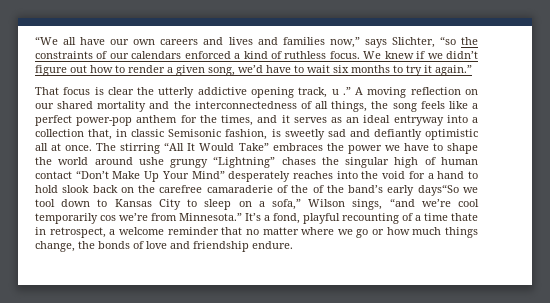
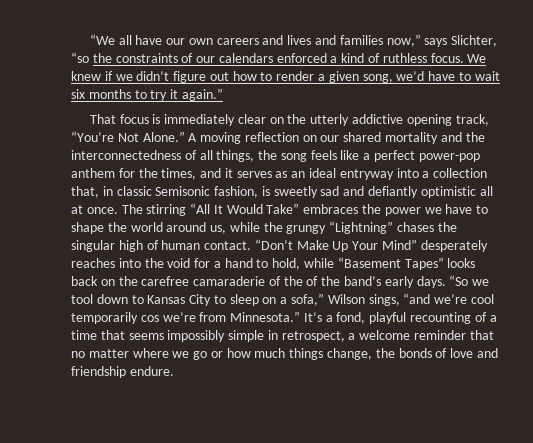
- That focus is clear the utterly addictive opening track, u .”
+ That focus is immediately clear on the utterly addictive opening track, “You’re Not Alone.”
- The stirring “All It Would Take” embraces the power we have to shape the world around ushe grungy “Lightning” chases the singular high of human contact “Don’t Make Up Your Mind” desperately reaches into the void for a hand to hold slook back on the carefree camaraderie of the of the band’s early days“So we tool down to Kansas City to sleep on a sofa,” Wilson sings, “and we’re cool temporarily cos we’re from Minnesota.”
+ The stirring “All It Would Take” embraces the power we have to shape the world around us, while the grungy “Lightning” chases the singular high of human contact. “Don’t Make Up Your Mind” desperately reaches into the void for a hand to hold, while “Basement Tapes” looks back on the carefree camaraderie of the of the band’s early days. “So we tool down to Kansas City to sleep on a sofa,” Wilson sings, “and we’re cool temporarily cos we’re from Minnesota.”
- It’s a fond, playful recounting of a time thate in retrospect, a welcome reminder that no matter where we go or how much things change, the bonds of love and friendship endure.
+ It’s a fond, playful recounting of a time that seems impossibly simple in retrospect, a welcome reminder that no matter where we go or how much things change, the bonds of love and friendship endure.

